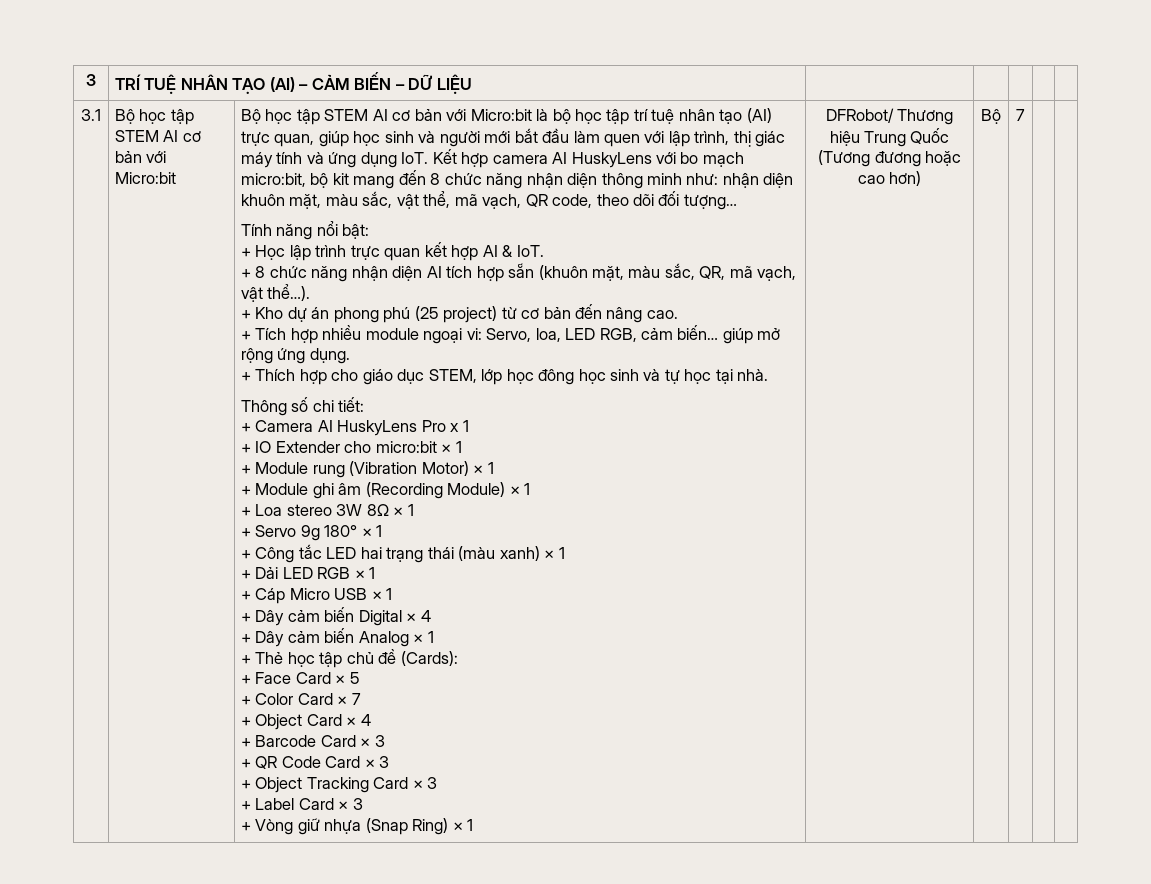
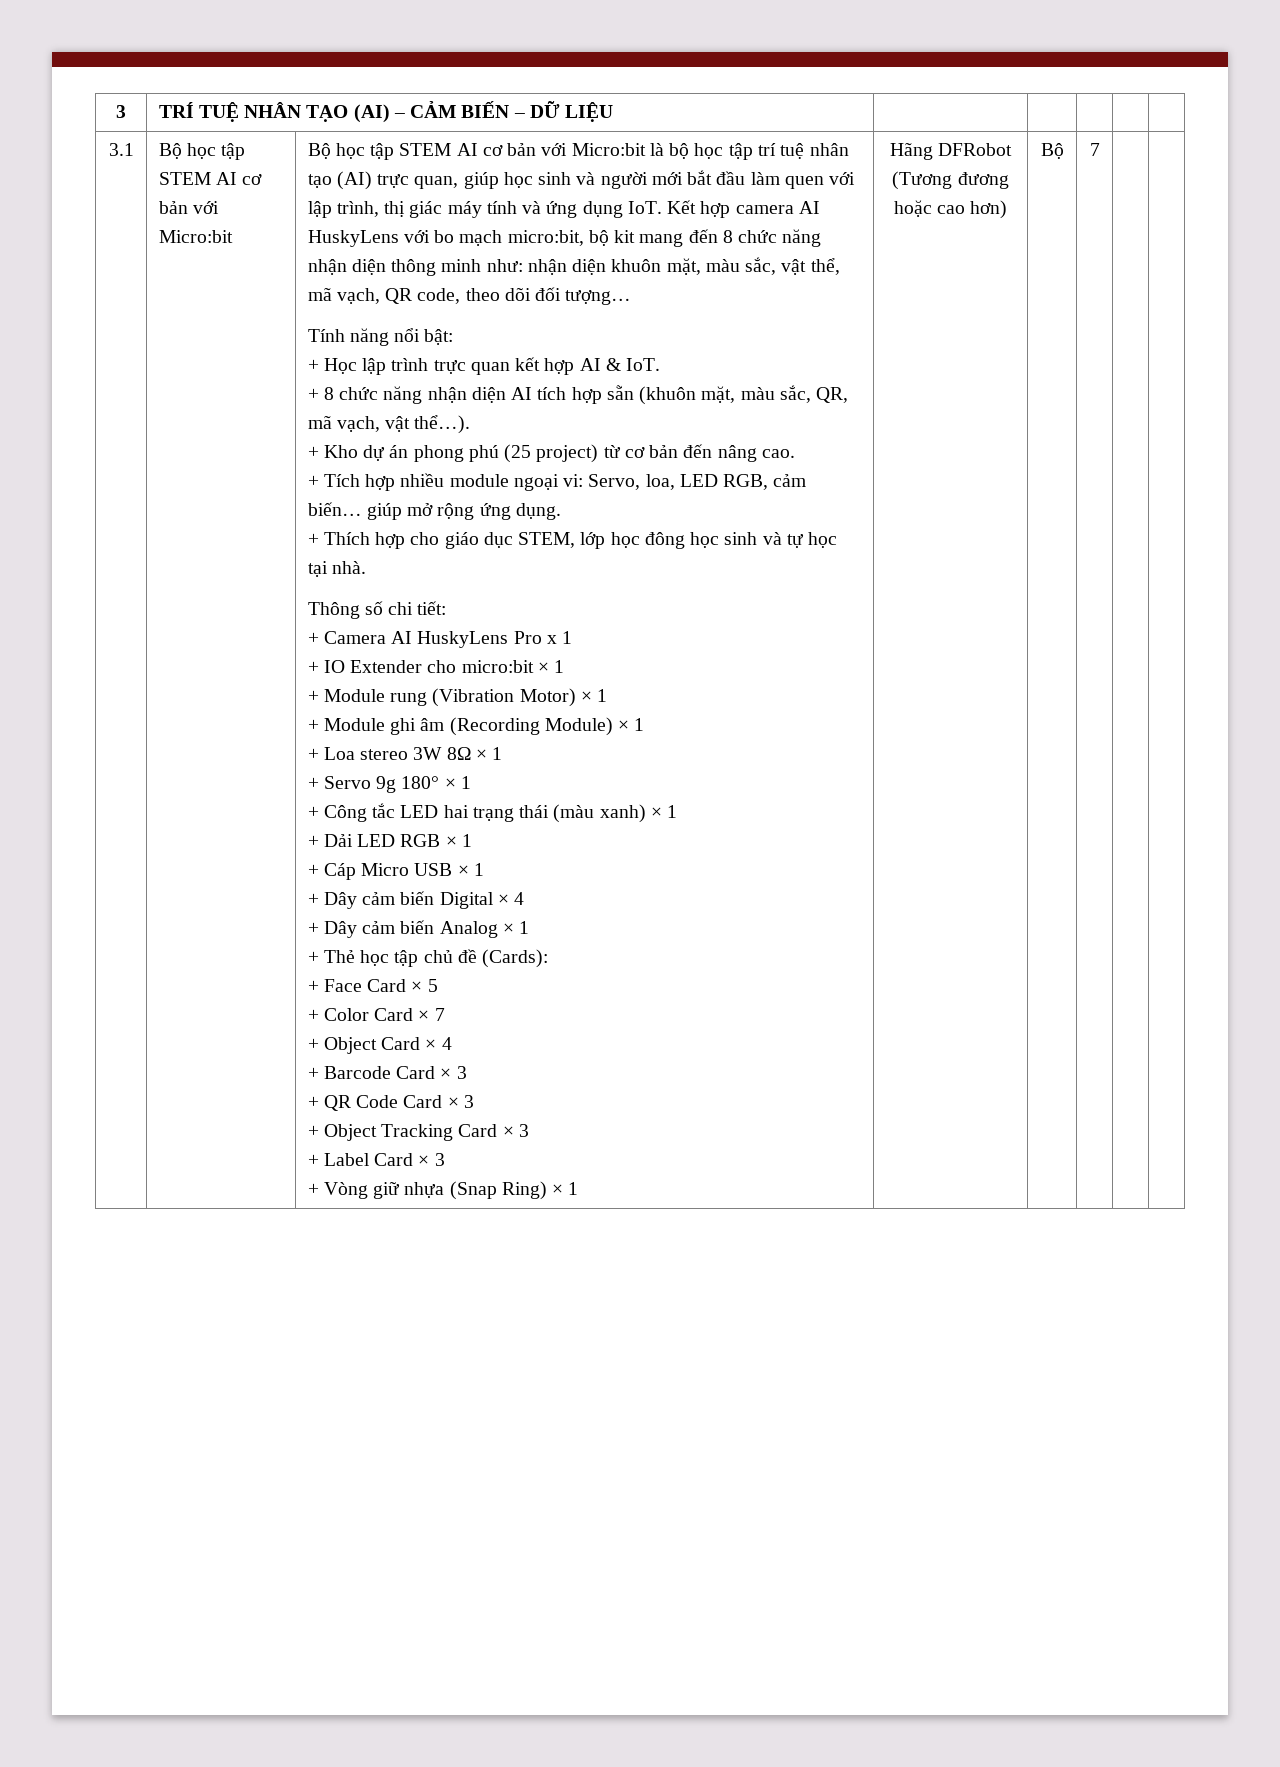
- DFRobot/ Thương hiệu Trung Quốc (Tương đương hoặc cao hơn)
+ Hãng DFRobot (Tương đương hoặc cao hơn)

